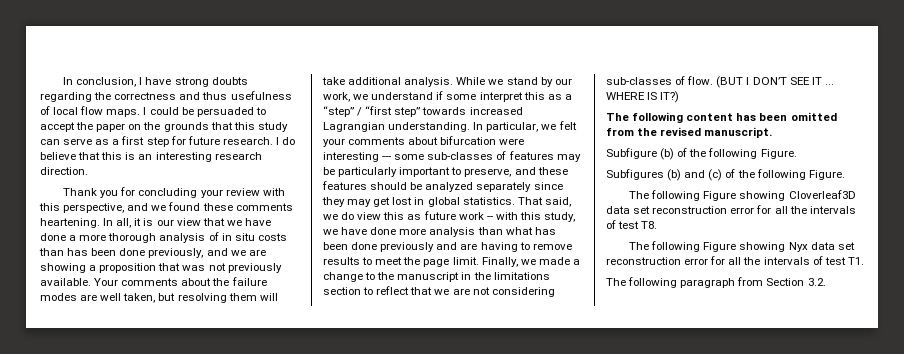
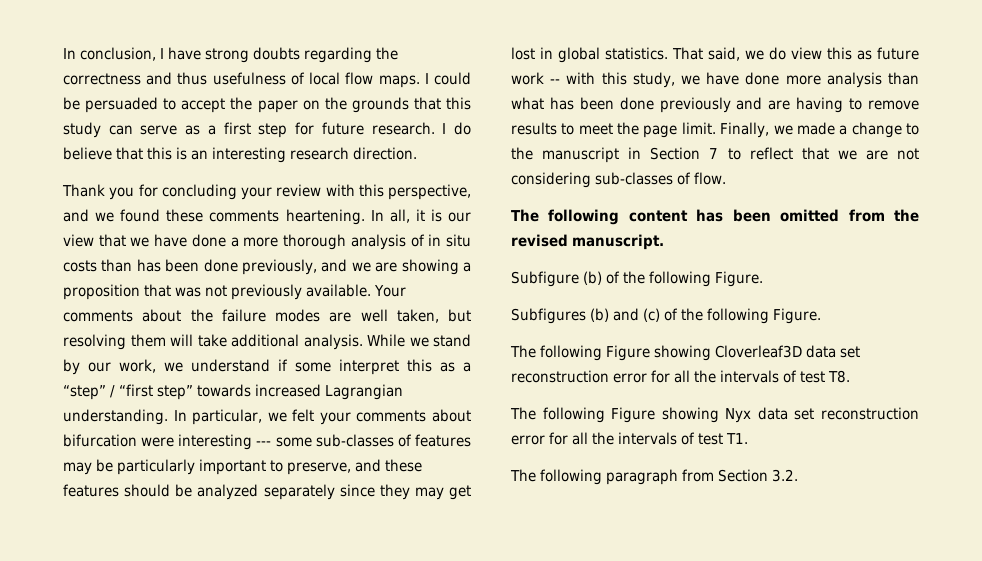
- Finally, we made a change to the manuscript in the limitations section to reflect that we are not considering sub-classes of flow. (BUT I DON’T SEE IT ... WHERE IS IT?)
+ Finally, we made a change to the manuscript in Section 7 to reflect that we are not considering sub-classes of flow.

